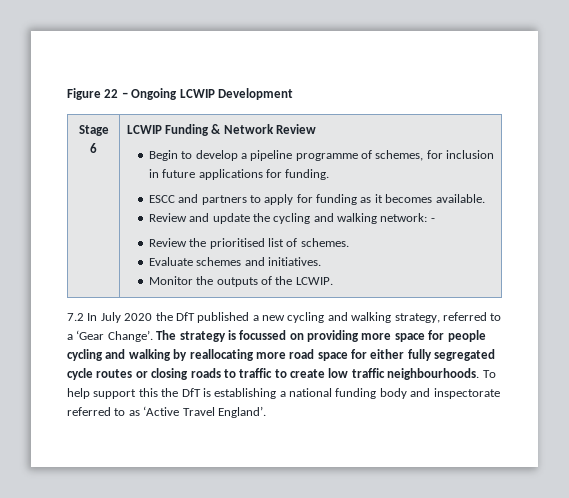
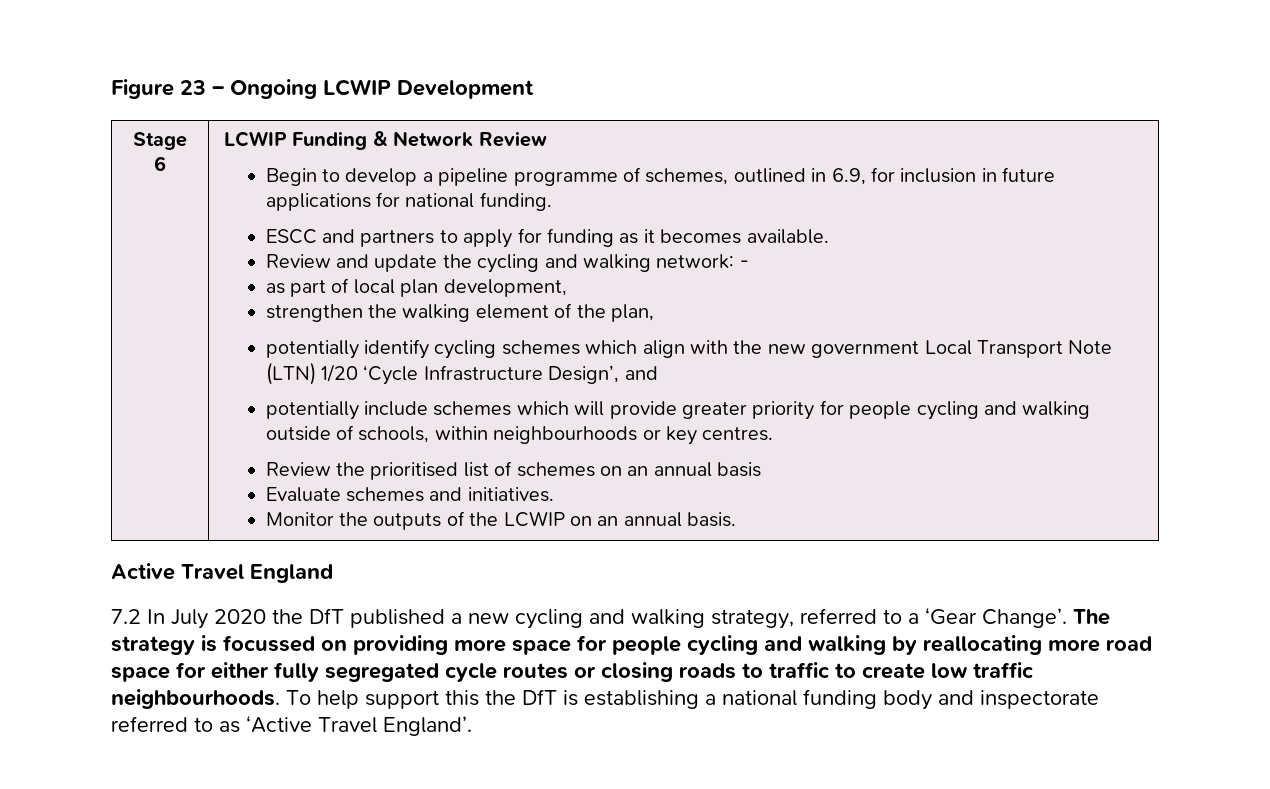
- Figure 22 – Ongoing LCWIP Development
+ Figure 23 – Ongoing LCWIP Development
- Begin to develop a pipeline programme of schemes, for inclusion in future applications for funding.
+ Begin to develop a pipeline programme of schemes, outlined in 6.9, for inclusion in future applications for national funding.
+ as part of local plan development,
+ strengthen the walking element of the plan,
+ potentially identify cycling schemes which align with the new government Local Transport Note (LTN) 1/20 ‘Cycle Infrastructure Design’, and
+ potentially include schemes which will provide greater priority for people cycling and walking outside of schools, within neighbourhoods or key centres.
- Review the prioritised list of schemes.
+ Review the prioritised list of schemes on an annual basis
- Monitor the outputs of the LCWIP.
+ Monitor the outputs of the LCWIP on an annual basis.
+ Active Travel England

